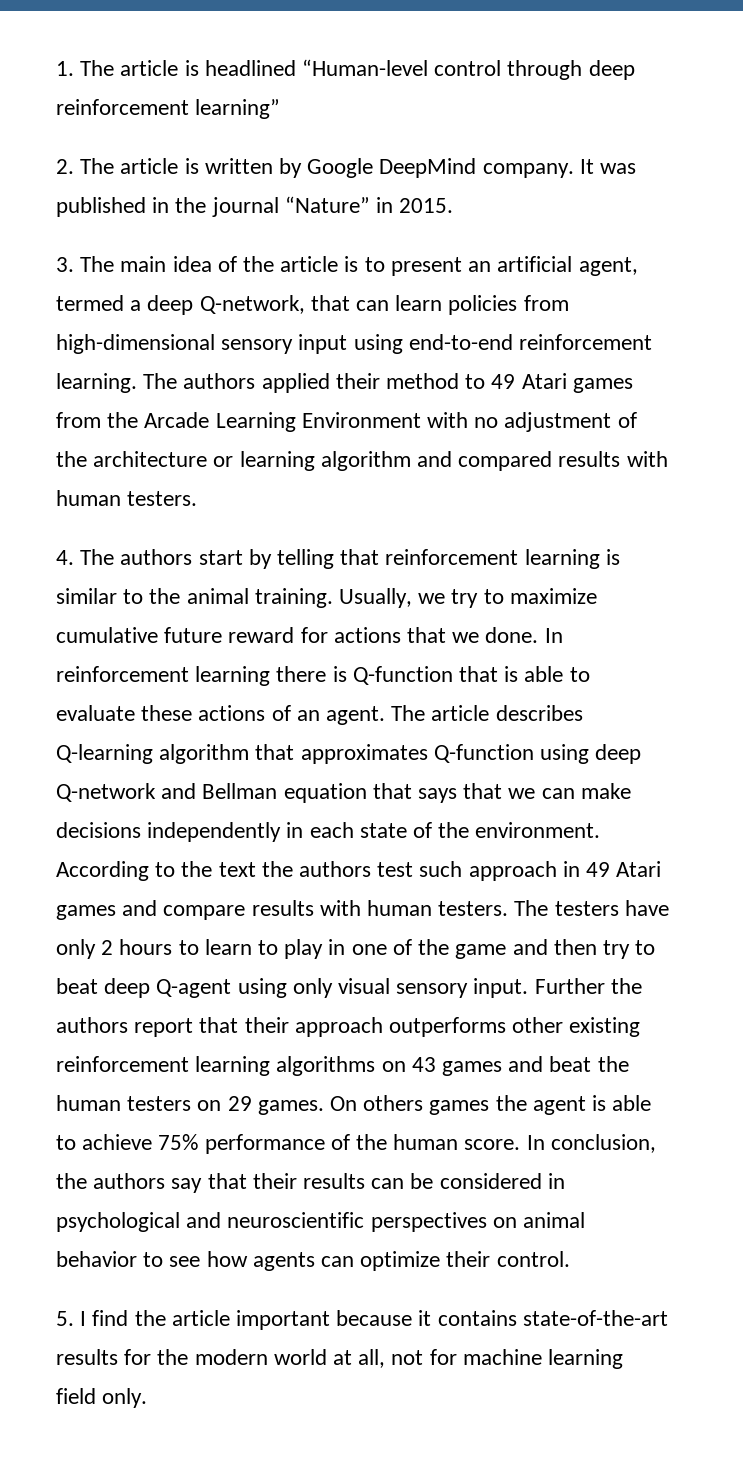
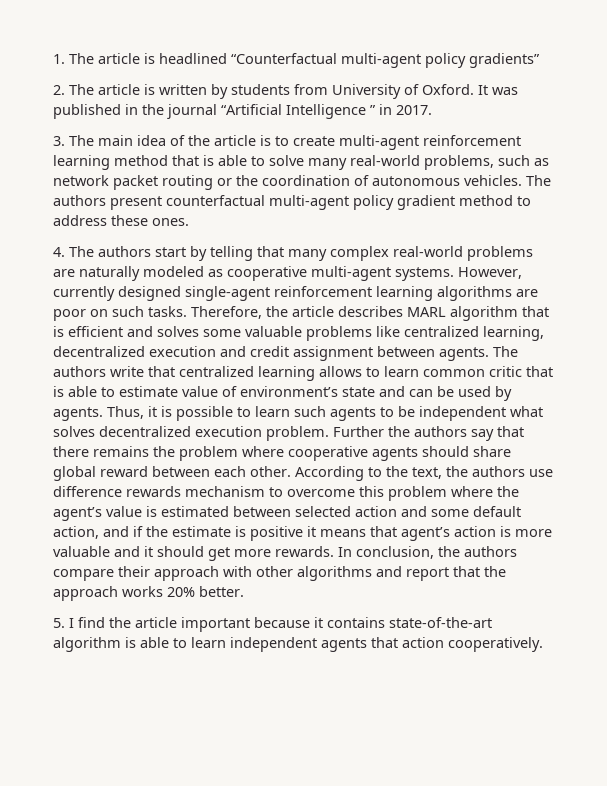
- 1. The article is headlined “Human-level control through deep reinforcement learning”
+ 1. The article is headlined “Counterfactual multi-agent policy gradients”
- 2. The article is written by Google DeepMind company.
+ 2. The article is written by students from University of Oxford.
- It was published in the journal “Nature” in 2015.
+ It was published in the journal “Artificial Intelligence ” in 2017.
- 3. The main idea of the article is to present an artificial agent, termed a deep Q-network, that can learn policies from high-dimensional sensory input using end-to-end reinforcement learning. The authors applied their method to 49 Atari games from the Arcade Learning Environment with no adjustment of the architecture or learning algorithm and compared results with human testers.
+ 3. The main idea of the article is to create multi-agent reinforcement learning method that is able to solve many real-world problems, such as network packet routing or the coordination of autonomous vehicles. The authors present counterfactual multi-agent policy gradient method to address these ones.
- 4. The authors start by telling that reinforcement learning is similar to the animal training. Usually, we try to maximize cumulative future reward for actions that we done. In reinforcement learning there is Q-function that is able to evaluate these actions of an agent. The article describes Q-learning algorithm that approximates Q-function using deep Q-network and Bellman equation that says that we can make decisions independently in each state of the environment.
+ 4. The authors start by telling that many complex real-world problems are naturally modeled as cooperative multi-agent systems. However, currently designed single-agent reinforcement learning algorithms are poor on such tasks. Therefore, the article describes MARL algorithm that is efficient and solves some valuable problems like centralized learning, decentralized execution and credit assignment between agents. The authors write that centralized learning allows to learn common critic that is able to estimate value of environment’s state and can be used by agents. Thus, it is possible to learn such agents to be independent what solves decentralized execution problem. Further the authors say that there remains the problem where cooperative agents should share global reward between each other.
- According to the text the authors test such approach in 49 Atari games and compare results with human testers. The testers have only 2 hours to learn to play in one of the game and then try to beat deep Q-agent using only visual sensory input. Further the authors report that their approach outperforms other existing reinforcement learning algorithms on 43 games and beat the human testers on 29 games. On others games the agent is able to achieve 75% performance of the human score. In conclusion, the authors say that their results can be considered in psychological and neuroscientific perspectives on animal behavior to see how agents can optimize their control.
+ According to the text, the authors use difference rewards mechanism to overcome this problem where the agent’s value is estimated between selected action and some default action, and if the estimate is positive it means that agent’s action is more valuable and it should get more rewards. In conclusion, the authors compare their approach with other algorithms and report that the approach works 20% better.
- 5. I find the article important because it contains state-of-the-art results for the modern world at all, not for machine learning field only.
+ 5. I find the article important because it contains state-of-the-art algorithm is able to learn independent agents that action cooperatively.

